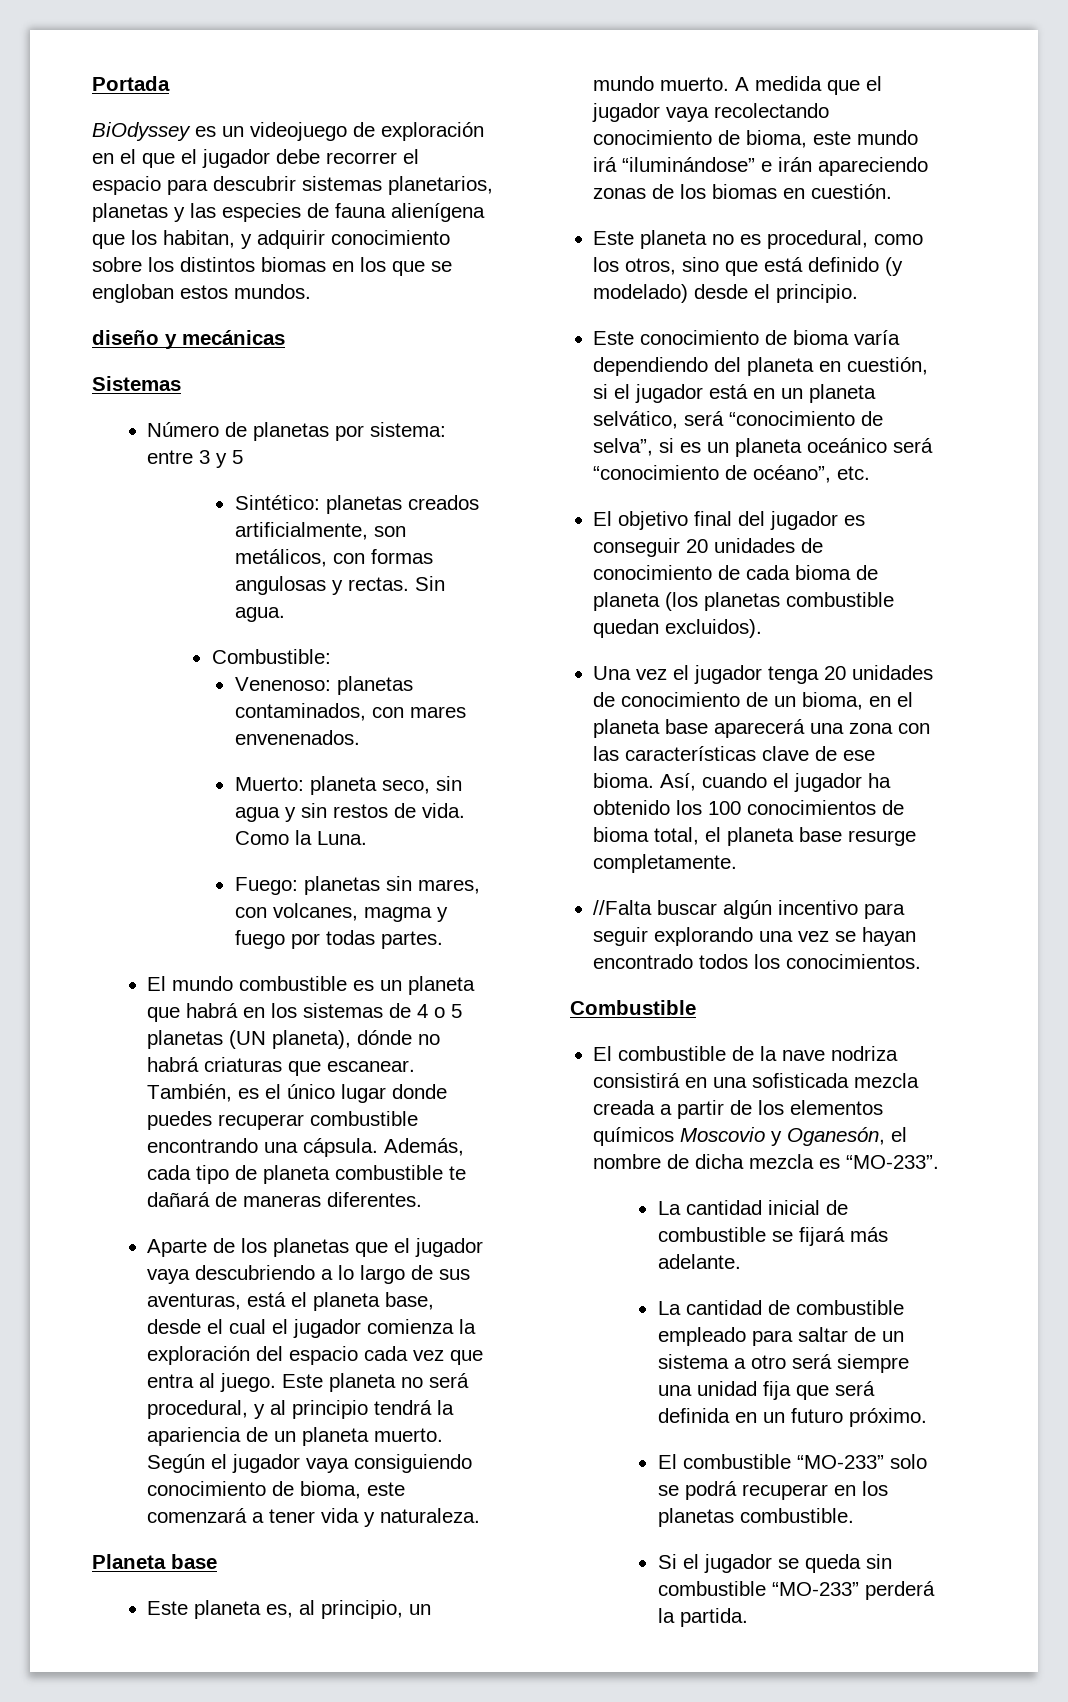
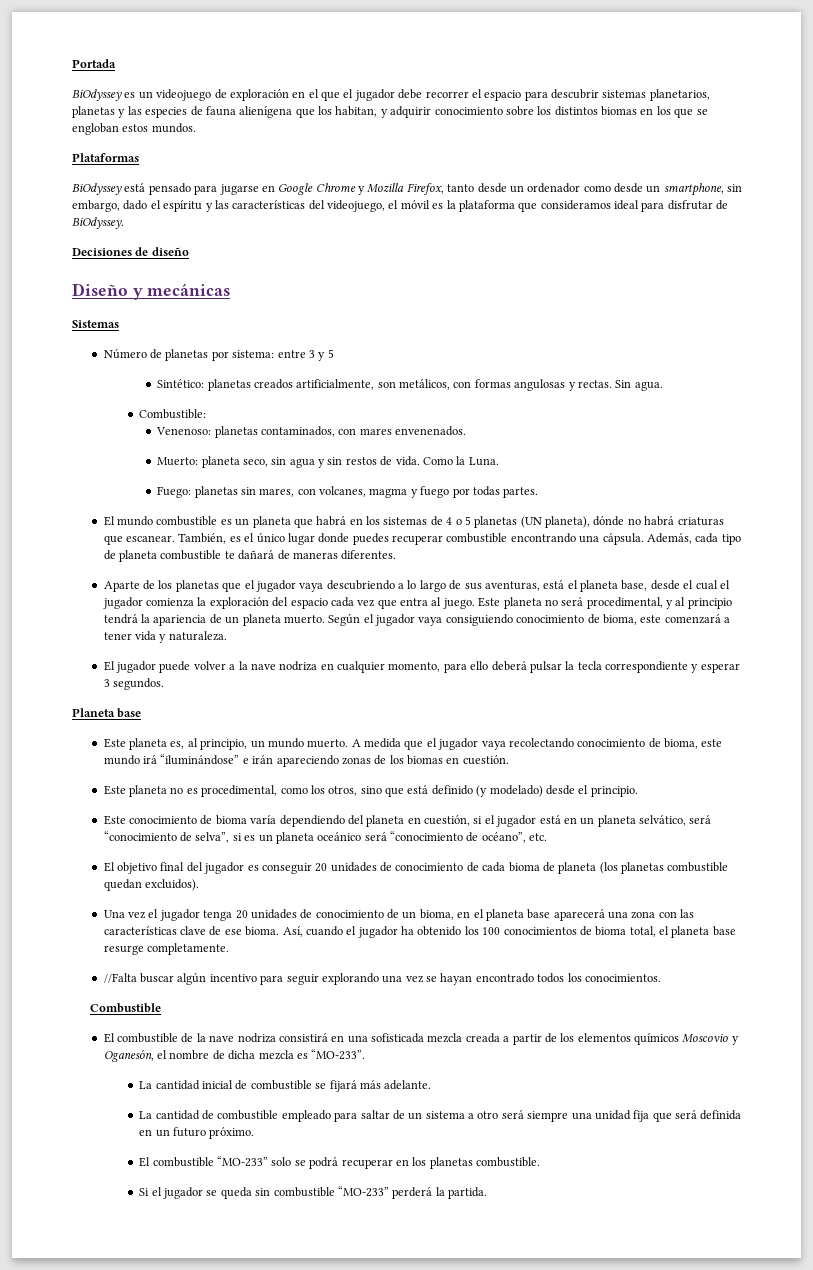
- diseño y mecánicas
+ Plataformas
+ BiOdyssey está pensado para jugarse en Google Chrome y Mozilla Firefox, tanto desde un ordenador como desde un smartphone, sin embargo, dado el espíritu y las características del videojuego, el móvil es la plataforma que consideramos ideal para disfrutar de BiOdyssey.
+ Decisiones de diseño
+ Diseño y mecánicas
- Este planeta no será procedural, y al principio tendrá la apariencia de un planeta muerto.
+ Este planeta no será procedimental, y al principio tendrá la apariencia de un planeta muerto.
+ El jugador puede volver a la nave nodriza en cualquier momento, para ello deberá pulsar la tecla correspondiente y esperar 3 segundos.
- Este planeta no es procedural, como los otros, sino que está definido (y modelado) desde el principio.
+ Este planeta no es procedimental, como los otros, sino que está definido (y modelado) desde el principio.

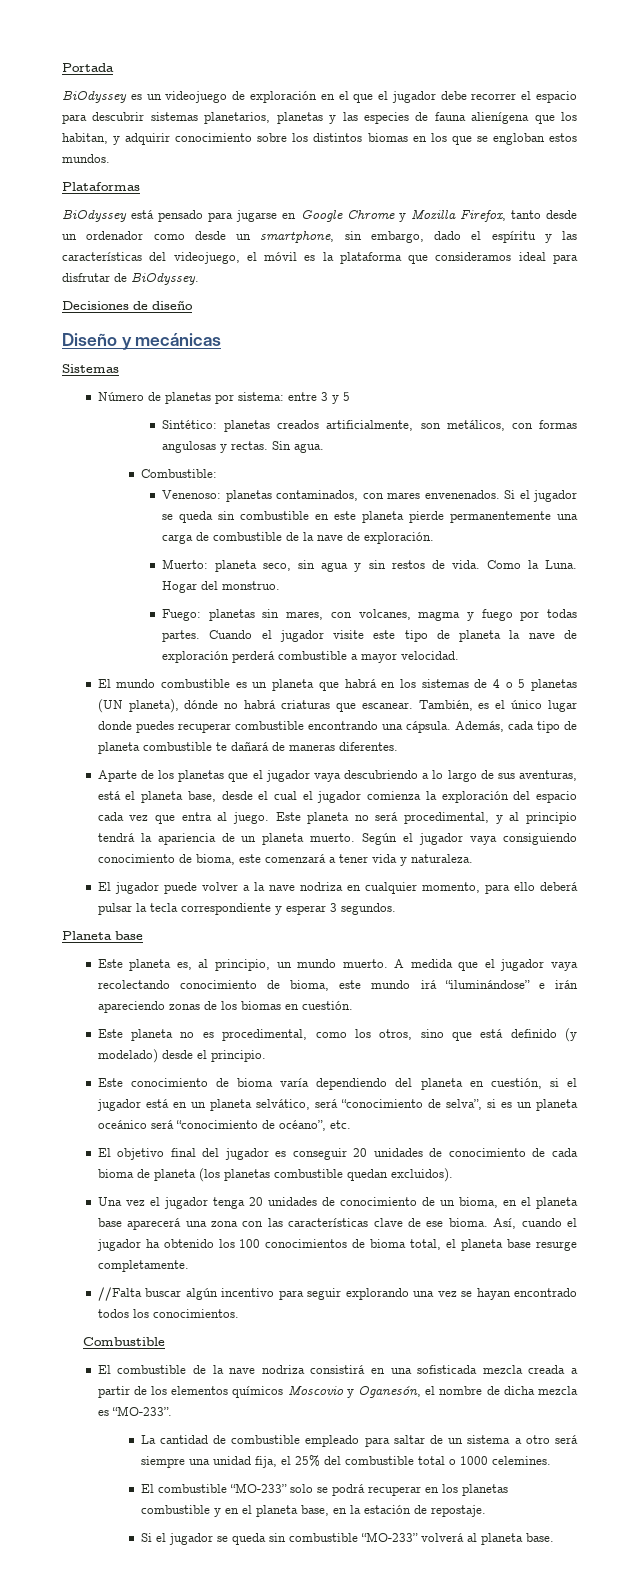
+ Si el jugador se queda sin combustible en este planeta pierde permanentemente una carga de combustible de la nave de exploración.
+ Hogar del monstruo.
+ Cuando el jugador visite este tipo de planeta la nave de exploración perderá combustible a mayor velocidad.
- La cantidad inicial de combustible se fijará más adelante.
- La cantidad de combustible empleado para saltar de un sistema a otro será siempre una unidad fija que será definida en un futuro próximo.
+ La cantidad de combustible empleado para saltar de un sistema a otro será siempre una unidad fija, el 25% del combustible total o 1000 celemines.
- El combustible “MO-233” solo se podrá recuperar en los planetas combustible.
+ El combustible “MO-233” solo se podrá recuperar en los planetas combustible y en el planeta base, en la estación de repostaje.
- Si el jugador se queda sin combustible “MO-233” perderá la partida.
+ Si el jugador se queda sin combustible “MO-233” volverá al planeta base.

